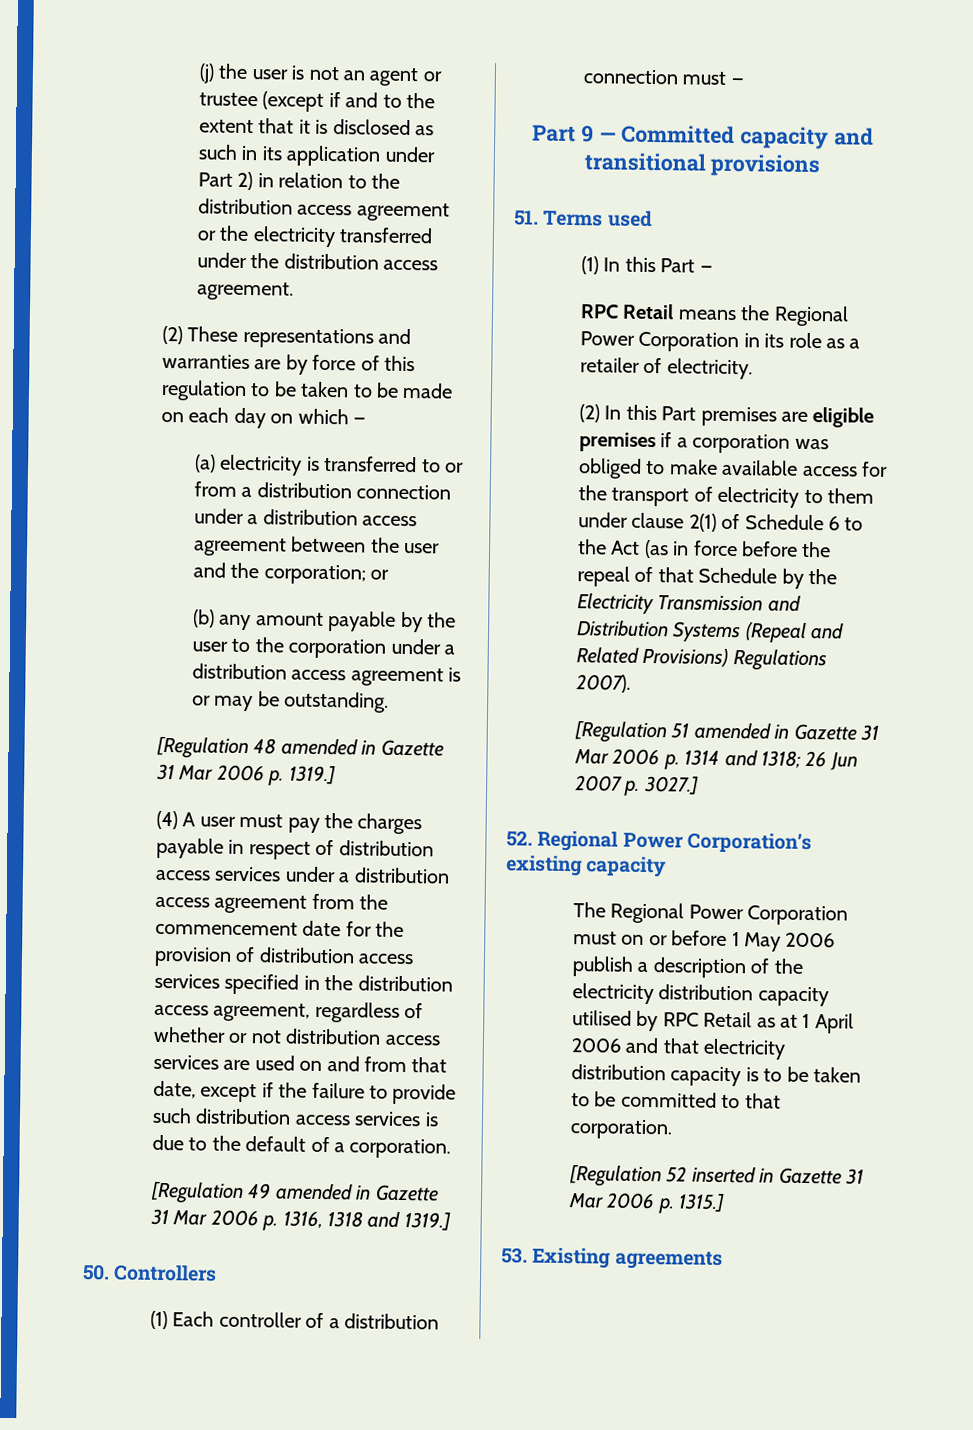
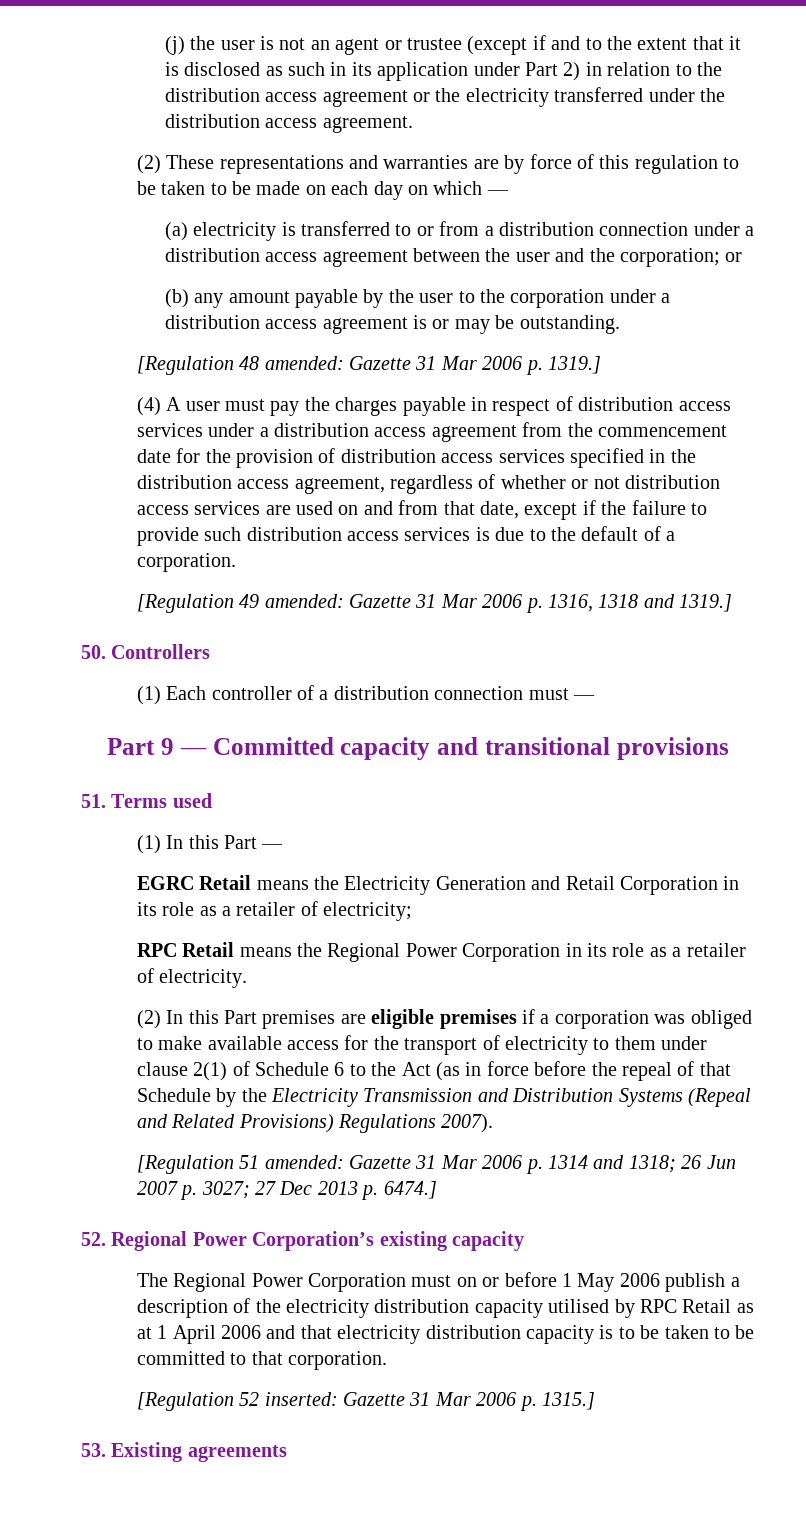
- [Regulation 48 amended in Gazette 31 Mar 2006 p. 1319.]
+ [Regulation 48 amended: Gazette 31 Mar 2006 p. 1319.]
- [Regulation 49 amended in Gazette 31 Mar 2006 p. 1316, 1318 and 1319.]
+ [Regulation 49 amended: Gazette 31 Mar 2006 p. 1316, 1318 and 1319.]
+ EGRC Retail means the Electricity Generation and Retail Corporation in its role as a retailer of electricity;
- [Regulation 51 amended in Gazette 31 Mar 2006 p. 1314 and 1318; 26 Jun 2007 p. 3027.]
+ [Regulation 51 amended: Gazette 31 Mar 2006 p. 1314 and 1318; 26 Jun 2007 p. 3027; 27 Dec 2013 p. 6474.]
- [Regulation 52 inserted in Gazette 31 Mar 2006 p. 1315.]
+ [Regulation 52 inserted: Gazette 31 Mar 2006 p. 1315.]

